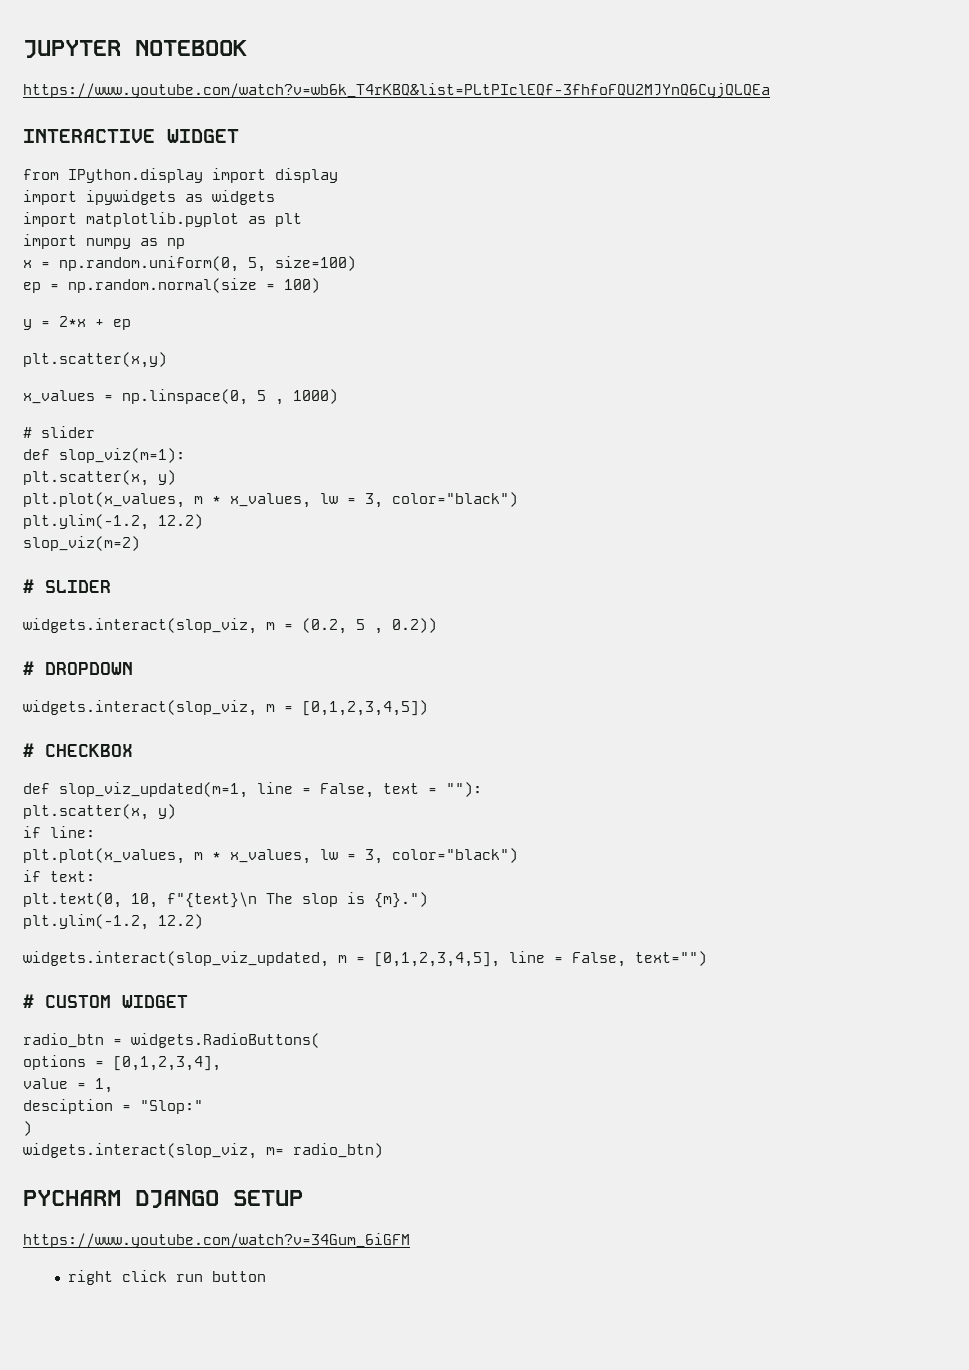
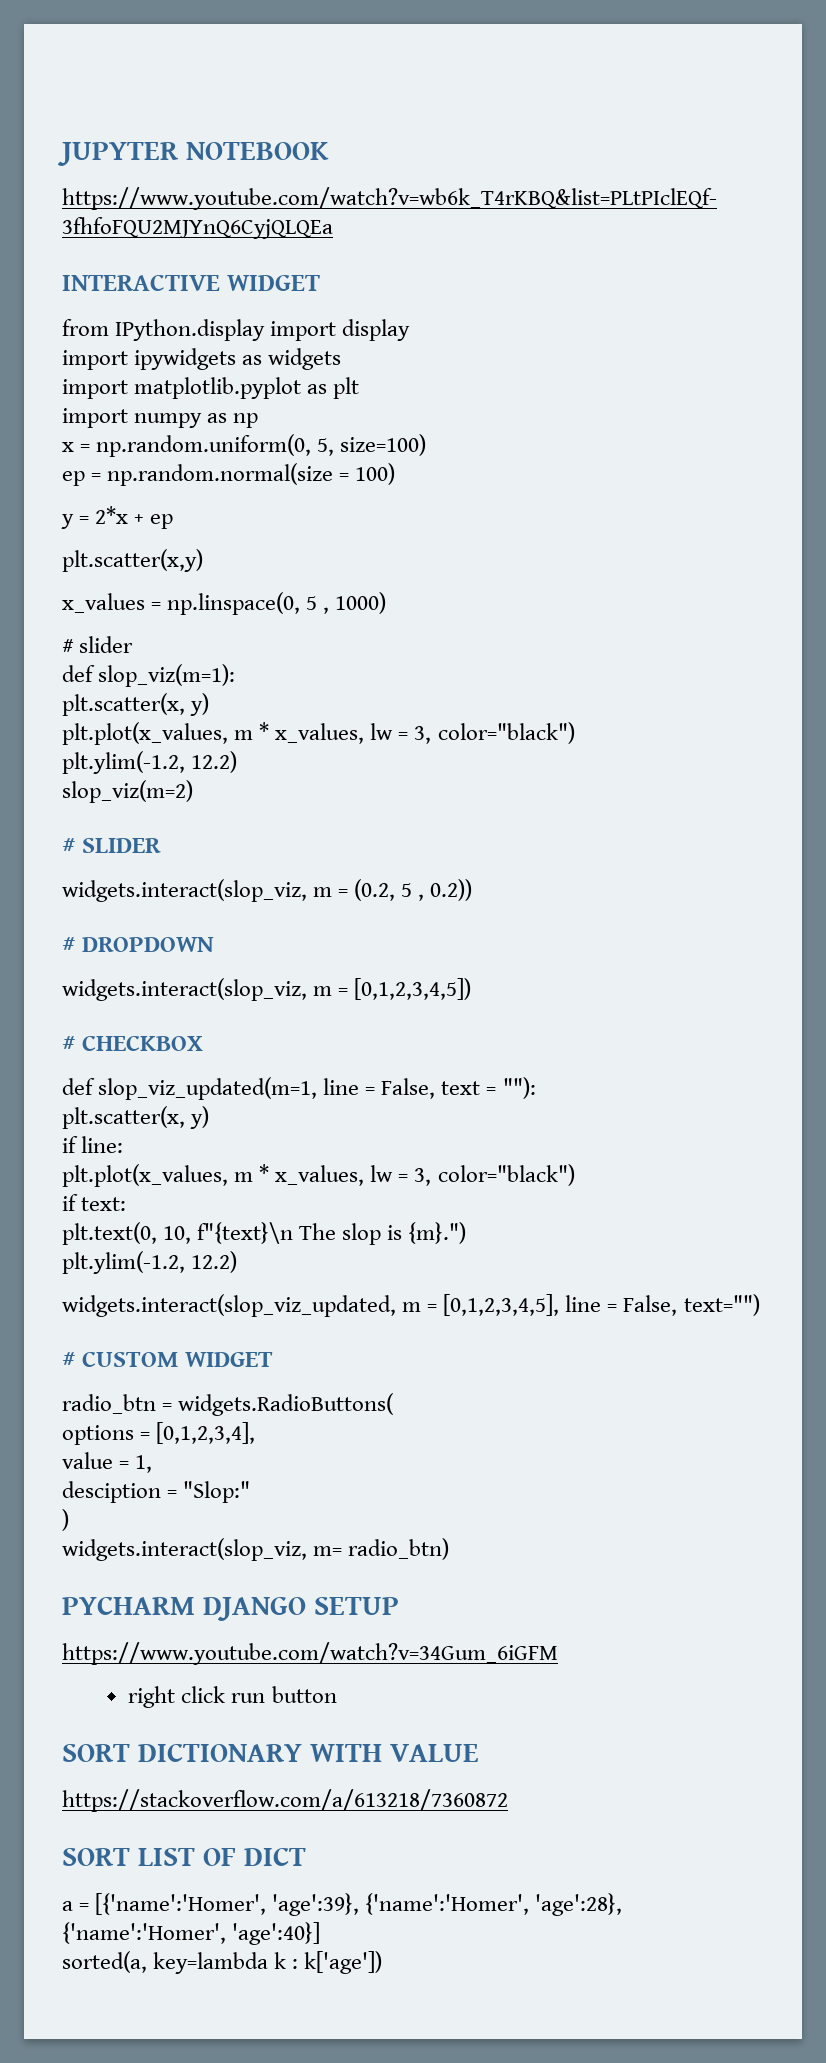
+ SORT DICTIONARY WITH VALUE
+ https://stackoverflow.com/a/613218/7360872
+ SORT LIST OF DICT
+ a = [{'name':'Homer', 'age':39}, {'name':'Homer', 'age':28}, {'name':'Homer', 'age':40}]
+ sorted(a, key=lambda k : k['age'])

